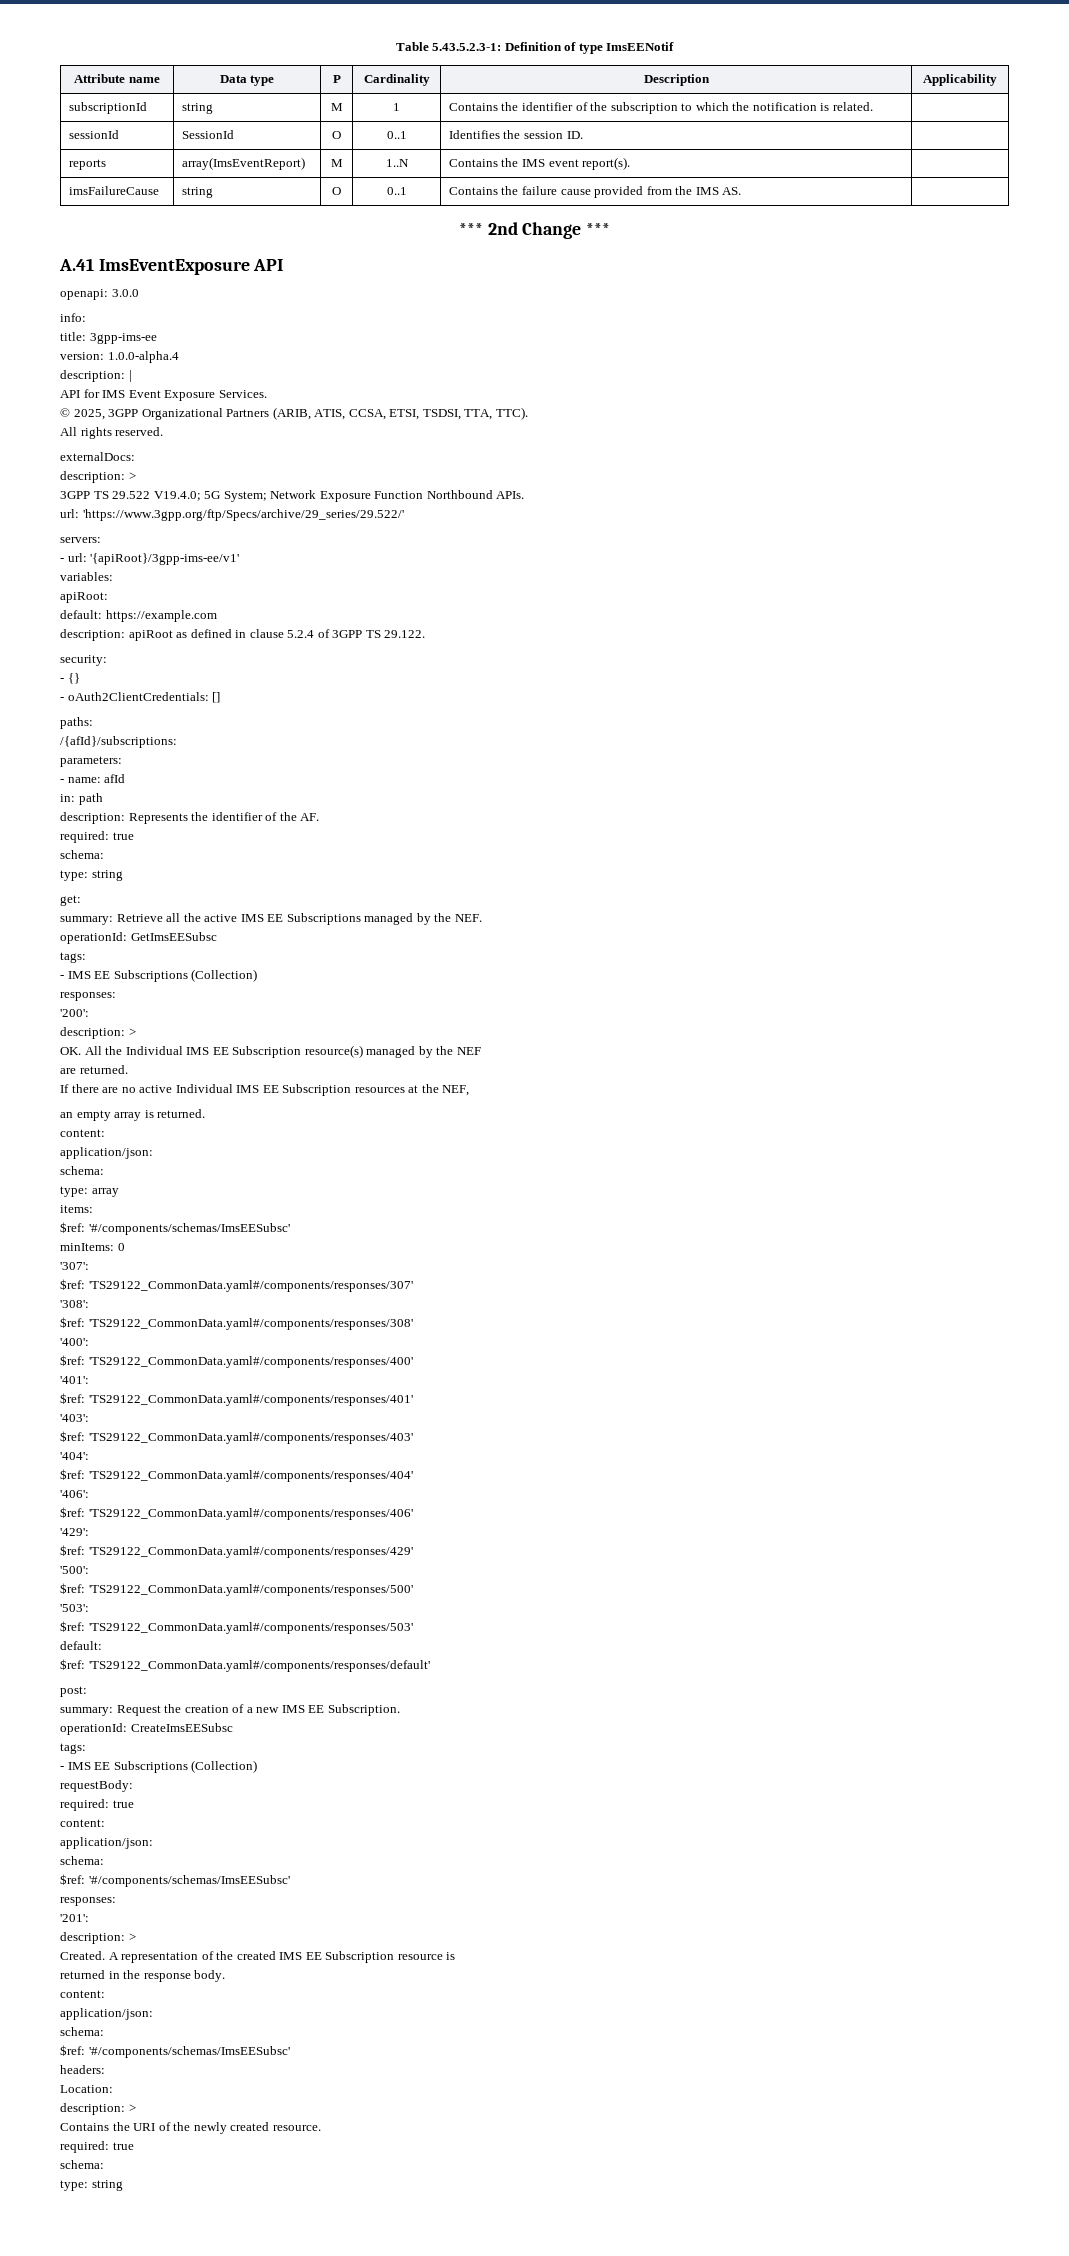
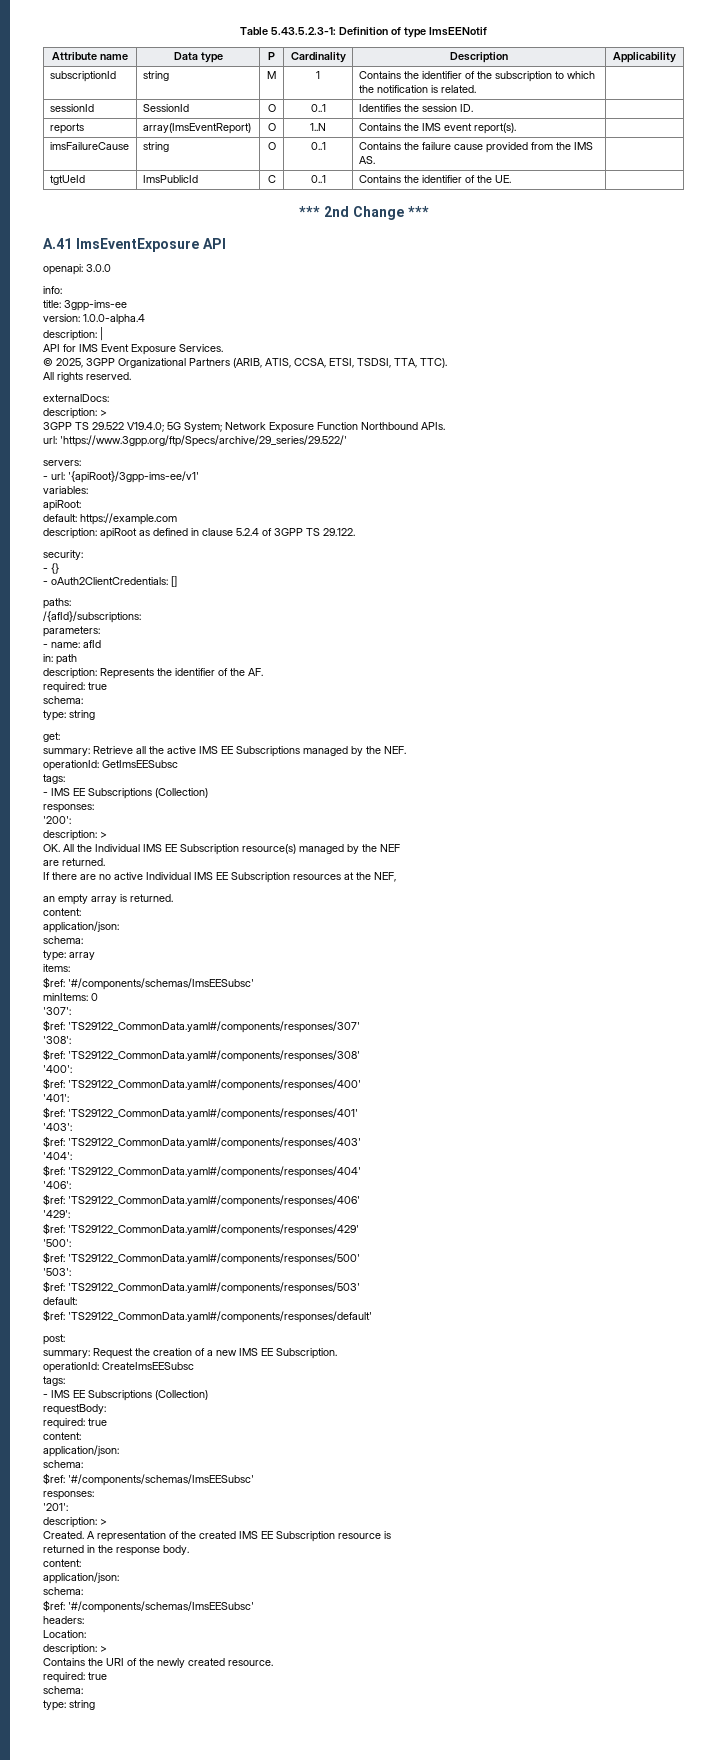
- reports | array(ImsEventReport) | M | 1..N | Contains the IMS event report(s). |
+ reports | array(ImsEventReport) | O | 1..N | Contains the IMS event report(s). |
+ tgtUeId | ImsPublicId | C | 0..1 | Contains the identifier of the UE. |

